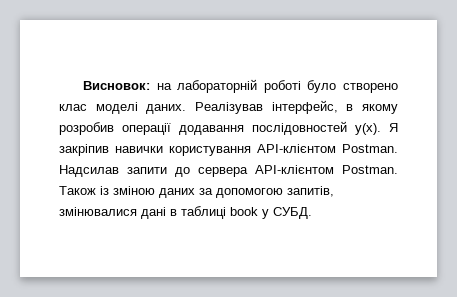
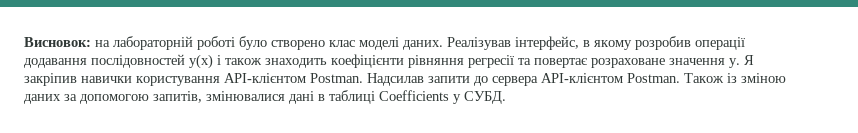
- Реалізував інтерфейс, в якому розробив операції додавання послідовностей y(x).
+ Реалізував інтерфейс, в якому розробив операції додавання послідовностей y(x) і також знаходить коефіцієнти рівняння регресії та повертає розраховане значення y.
- Також із зміною даних за допомогою запитів, змінювалися дані в таблиці book у СУБД.
+ Також із зміною даних за допомогою запитів, змінювалися дані в таблиці Coefficients у СУБД.

